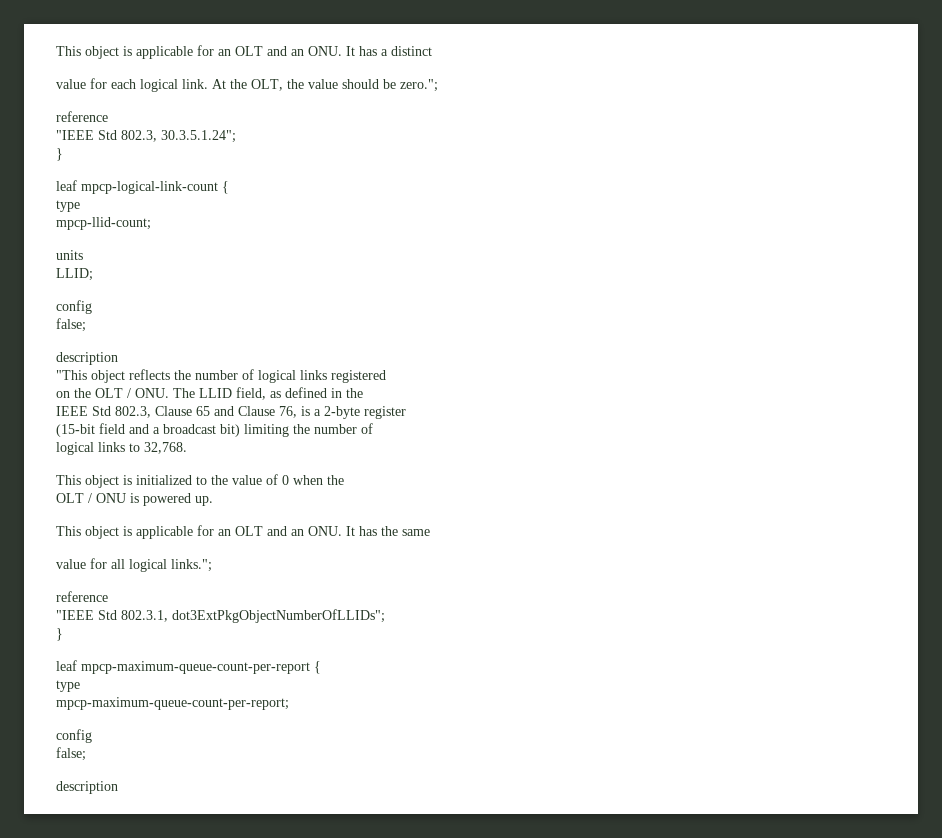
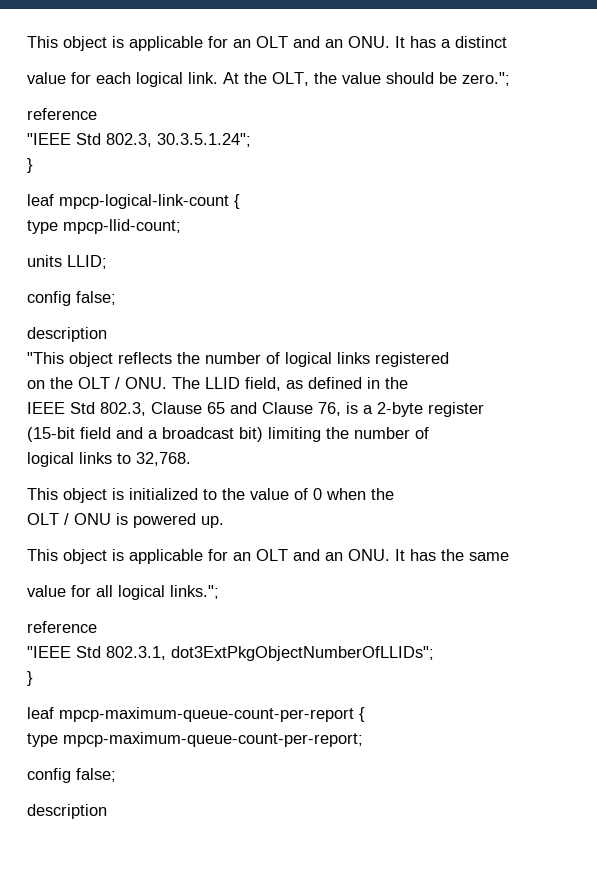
  leaf mpcp-logical-link-count {
- type
- mpcp-llid-count;
+ type mpcp-llid-count;
- units
- LLID;
- config
- false;
+ units LLID;
+ config false;
  leaf mpcp-maximum-queue-count-per-report {
- type
- mpcp-maximum-queue-count-per-report;
- config
- false;
+ type mpcp-maximum-queue-count-per-report;
+ config false;

